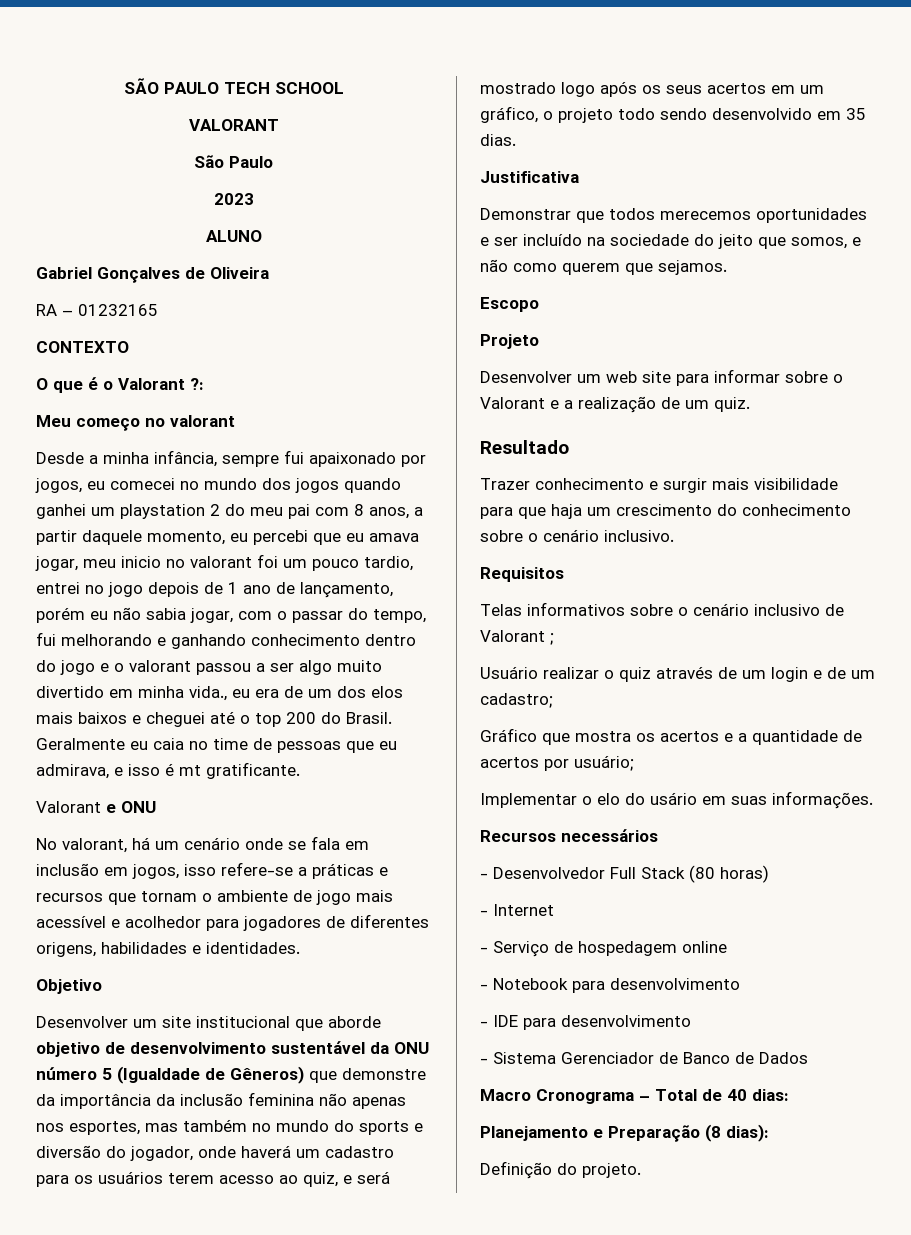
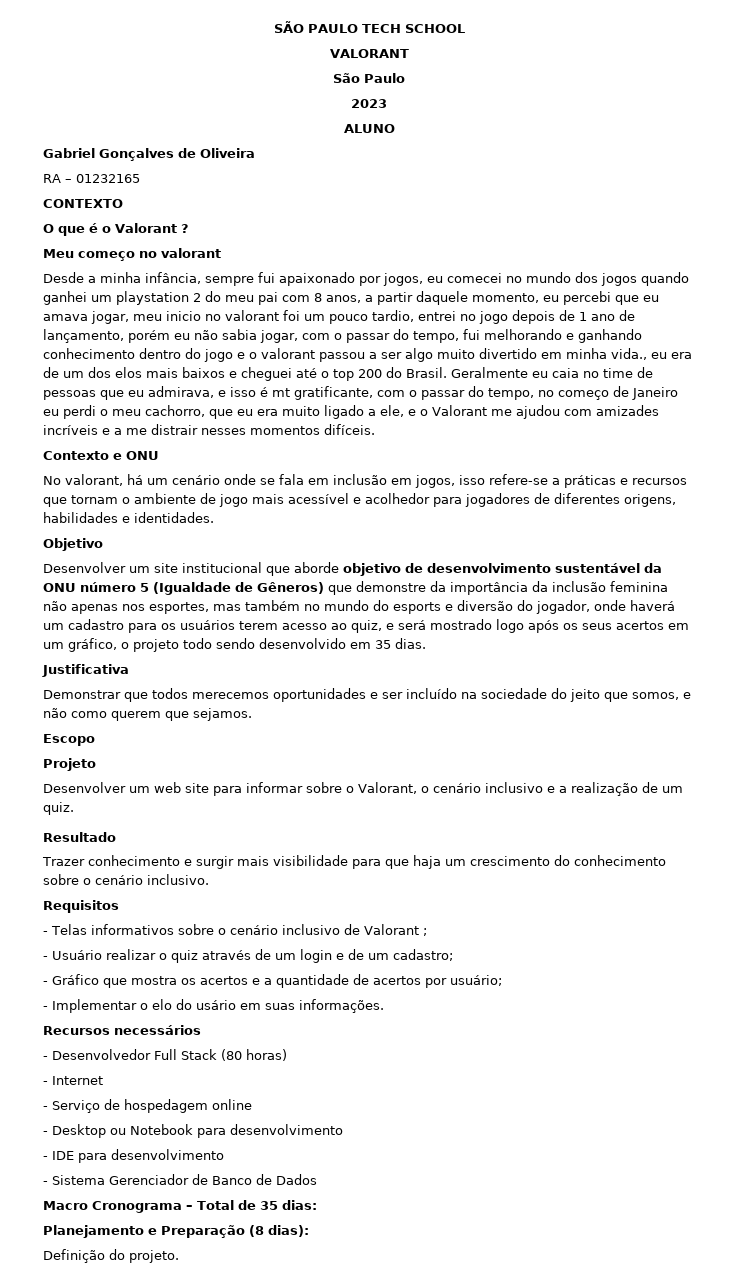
- O que é o Valorant ?:
+ O que é o Valorant ?
- Geralmente eu caia no time de pessoas que eu admirava, e isso é mt gratificante.
- Valorant e ONU
+ Geralmente eu caia no time de pessoas que eu admirava, e isso é mt gratificante, com o passar do tempo, no começo de Janeiro eu perdi o meu cachorro, que eu era muito ligado a ele, e o Valorant me ajudou com amizades incríveis e a me distrair nesses momentos difíceis.
+ Contexto e ONU
- Desenvolver um site institucional que aborde objetivo de desenvolvimento sustentável da ONU número 5 (Igualdade de Gêneros) que demonstre da importância da inclusão feminina não apenas nos esportes, mas também no mundo do sports e diversão do jogador, onde haverá um cadastro para os usuários terem acesso ao quiz, e será mostrado logo após os seus acertos em um gráfico, o projeto todo sendo desenvolvido em 35 dias.
+ Desenvolver um site institucional que aborde objetivo de desenvolvimento sustentável da ONU número 5 (Igualdade de Gêneros) que demonstre da importância da inclusão feminina não apenas nos esportes, mas também no mundo do esports e diversão do jogador, onde haverá um cadastro para os usuários terem acesso ao quiz, e será mostrado logo após os seus acertos em um gráfico, o projeto todo sendo desenvolvido em 35 dias.
- Desenvolver um web site para informar sobre o Valorant e a realização de um quiz.
+ Desenvolver um web site para informar sobre o Valorant, o cenário inclusivo e a realização de um quiz.
- Telas informativos sobre o cenário inclusivo de Valorant ;
+ - Telas informativos sobre o cenário inclusivo de Valorant ;
- Usuário realizar o quiz através de um login e de um cadastro;
+ - Usuário realizar o quiz através de um login e de um cadastro;
- Gráfico que mostra os acertos e a quantidade de acertos por usuário;
+ - Gráfico que mostra os acertos e a quantidade de acertos por usuário;
- Implementar o elo do usário em suas informações.
+ - Implementar o elo do usário em suas informações.
- - Notebook para desenvolvimento
+ - Desktop ou Notebook para desenvolvimento
- Macro Cronograma – Total de 40 dias:
+ Macro Cronograma – Total de 35 dias:

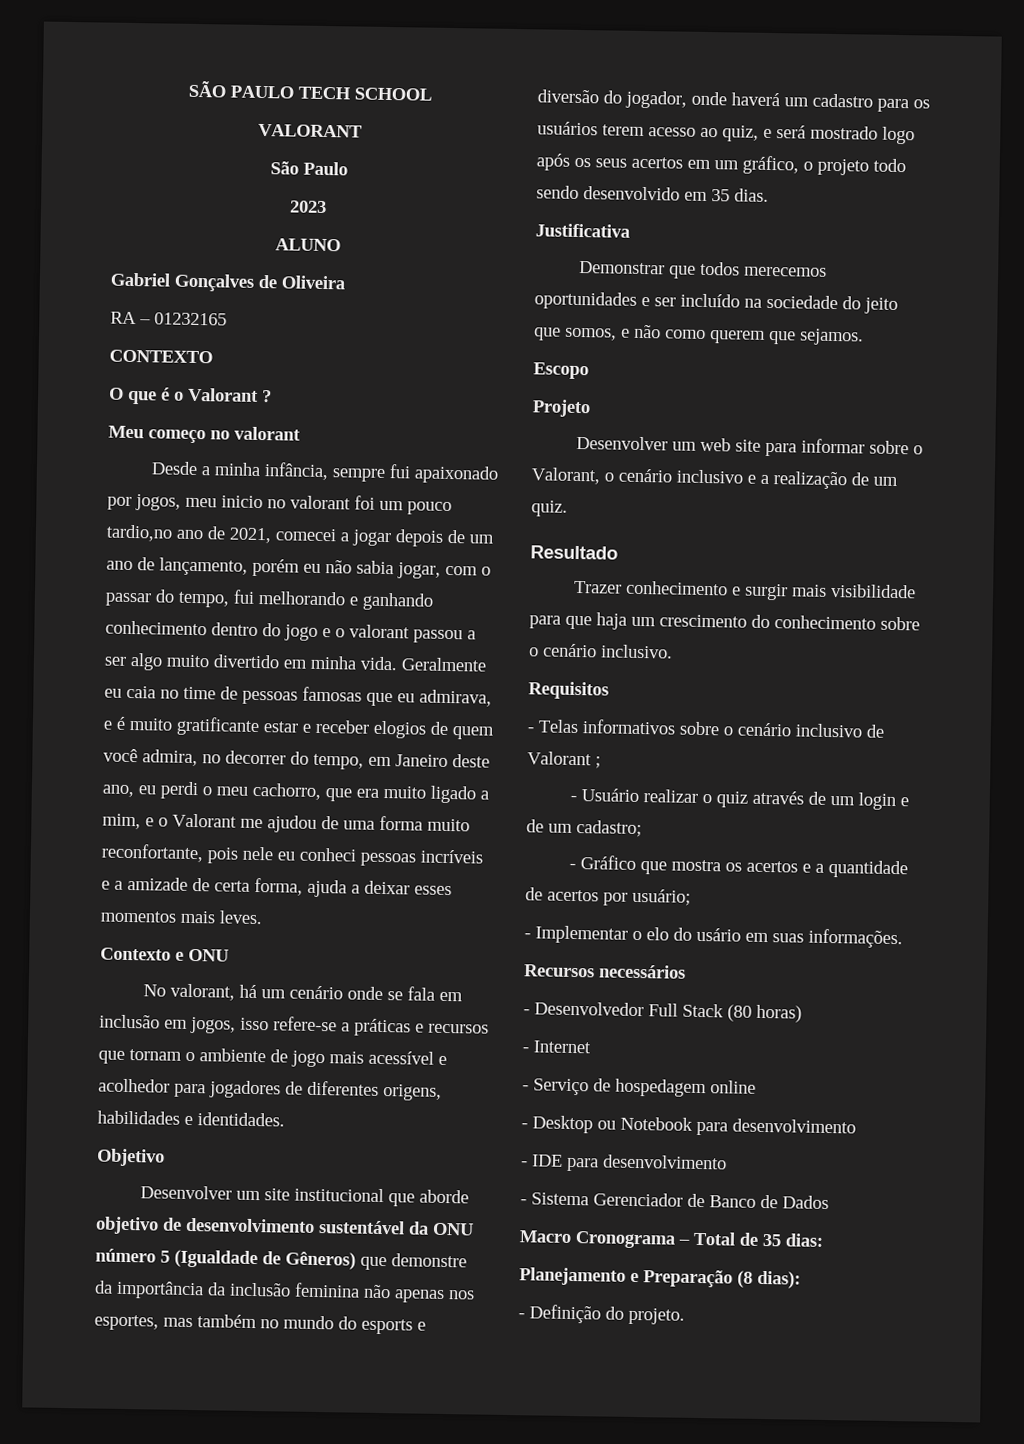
- Desde a minha infância, sempre fui apaixonado por jogos, eu comecei no mundo dos jogos quando ganhei um playstation 2 do meu pai com 8 anos, a partir daquele momento, eu percebi que eu amava jogar, meu inicio no valorant foi um pouco tardio, entrei no jogo depois de 1 ano de lançamento, porém eu não sabia jogar, com o passar do tempo, fui melhorando e ganhando conhecimento dentro do jogo e o valorant passou a ser algo muito divertido em minha vida., eu era de um dos elos mais baixos e cheguei até o top 200 do Brasil.
+ Desde a minha infância, sempre fui apaixonado por jogos, meu inicio no valorant foi um pouco tardio,no ano de 2021, comecei a jogar depois de um ano de lançamento, porém eu não sabia jogar, com o passar do tempo, fui melhorando e ganhando conhecimento dentro do jogo e o valorant passou a ser algo muito divertido em minha vida.
- Geralmente eu caia no time de pessoas que eu admirava, e isso é mt gratificante, com o passar do tempo, no começo de Janeiro eu perdi o meu cachorro, que eu era muito ligado a ele, e o Valorant me ajudou com amizades incríveis e a me distrair nesses momentos difíceis.
+ Geralmente eu caia no time de pessoas famosas que eu admirava, e é muito gratificante estar e receber elogios de quem você admira, no decorrer do tempo, em Janeiro deste ano, eu perdi o meu cachorro, que era muito ligado a mim, e o Valorant me ajudou de uma forma muito reconfortante, pois nele eu conheci pessoas incríveis e a amizade de certa forma, ajuda a deixar esses momentos mais leves.
- Definição do projeto.
+ - Definição do projeto.

